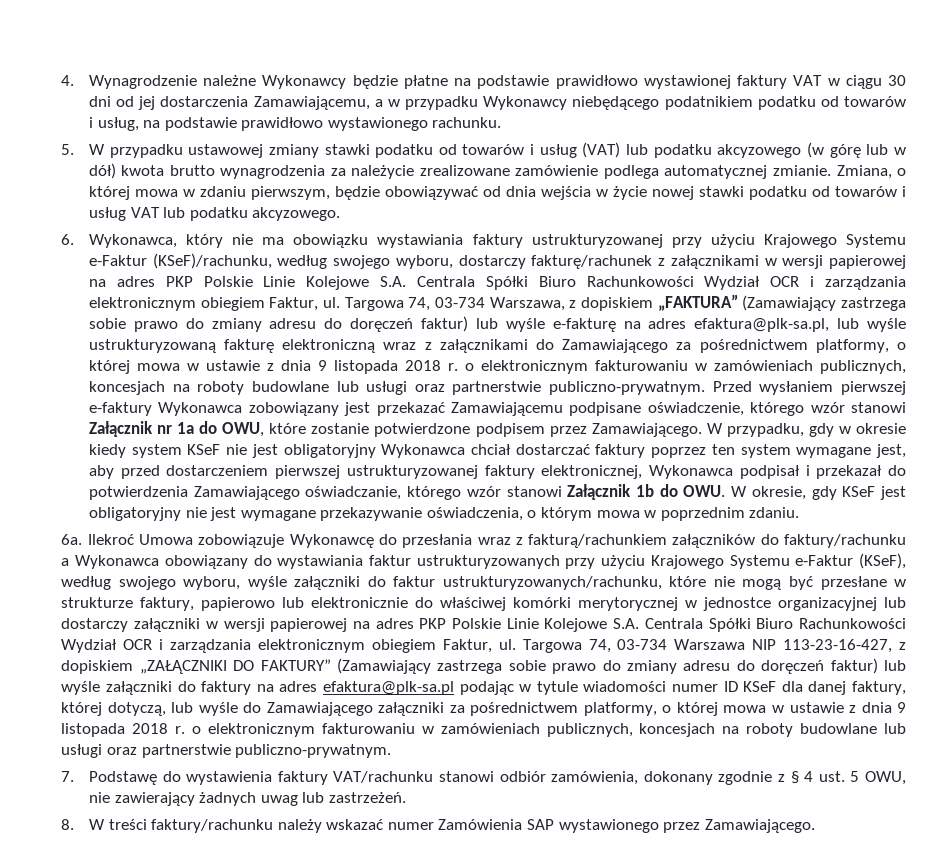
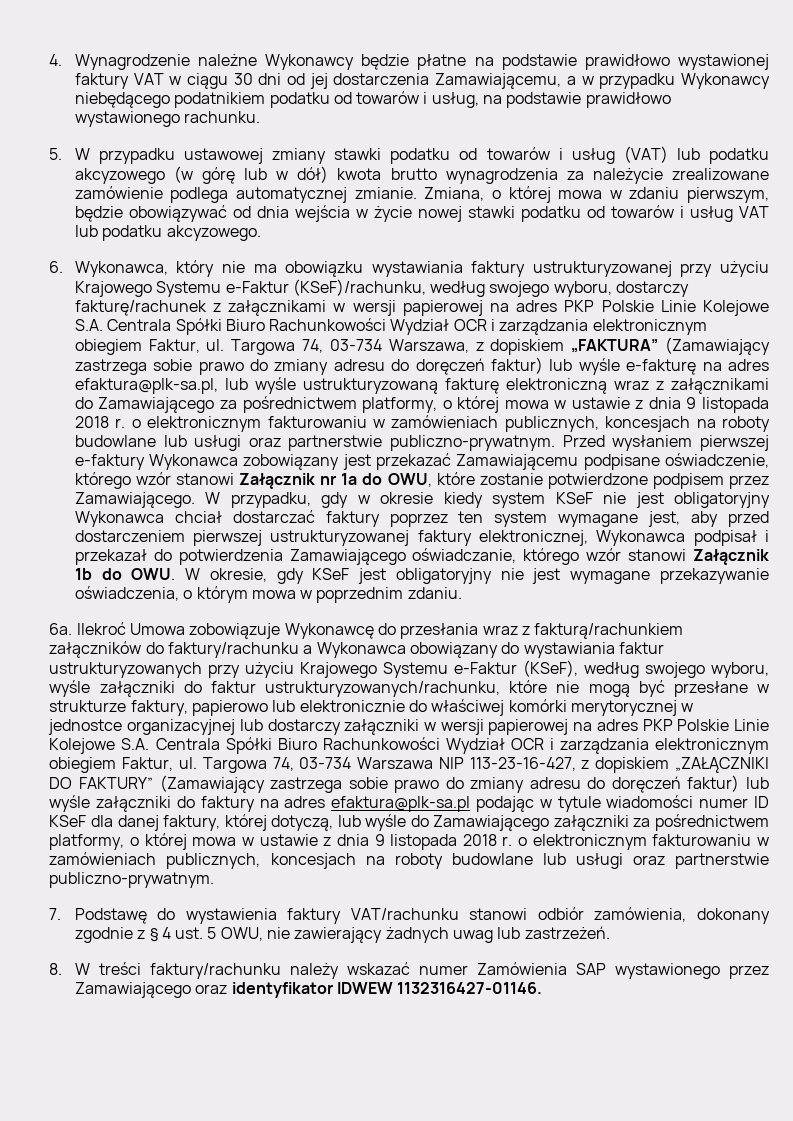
- 8. W treści faktury/rachunku należy wskazać numer Zamówienia SAP wystawionego przez Zamawiającego.
+ 8. W treści faktury/rachunku należy wskazać numer Zamówienia SAP wystawionego przez Zamawiającego oraz identyfikator IDWEW 1132316427-01146.

